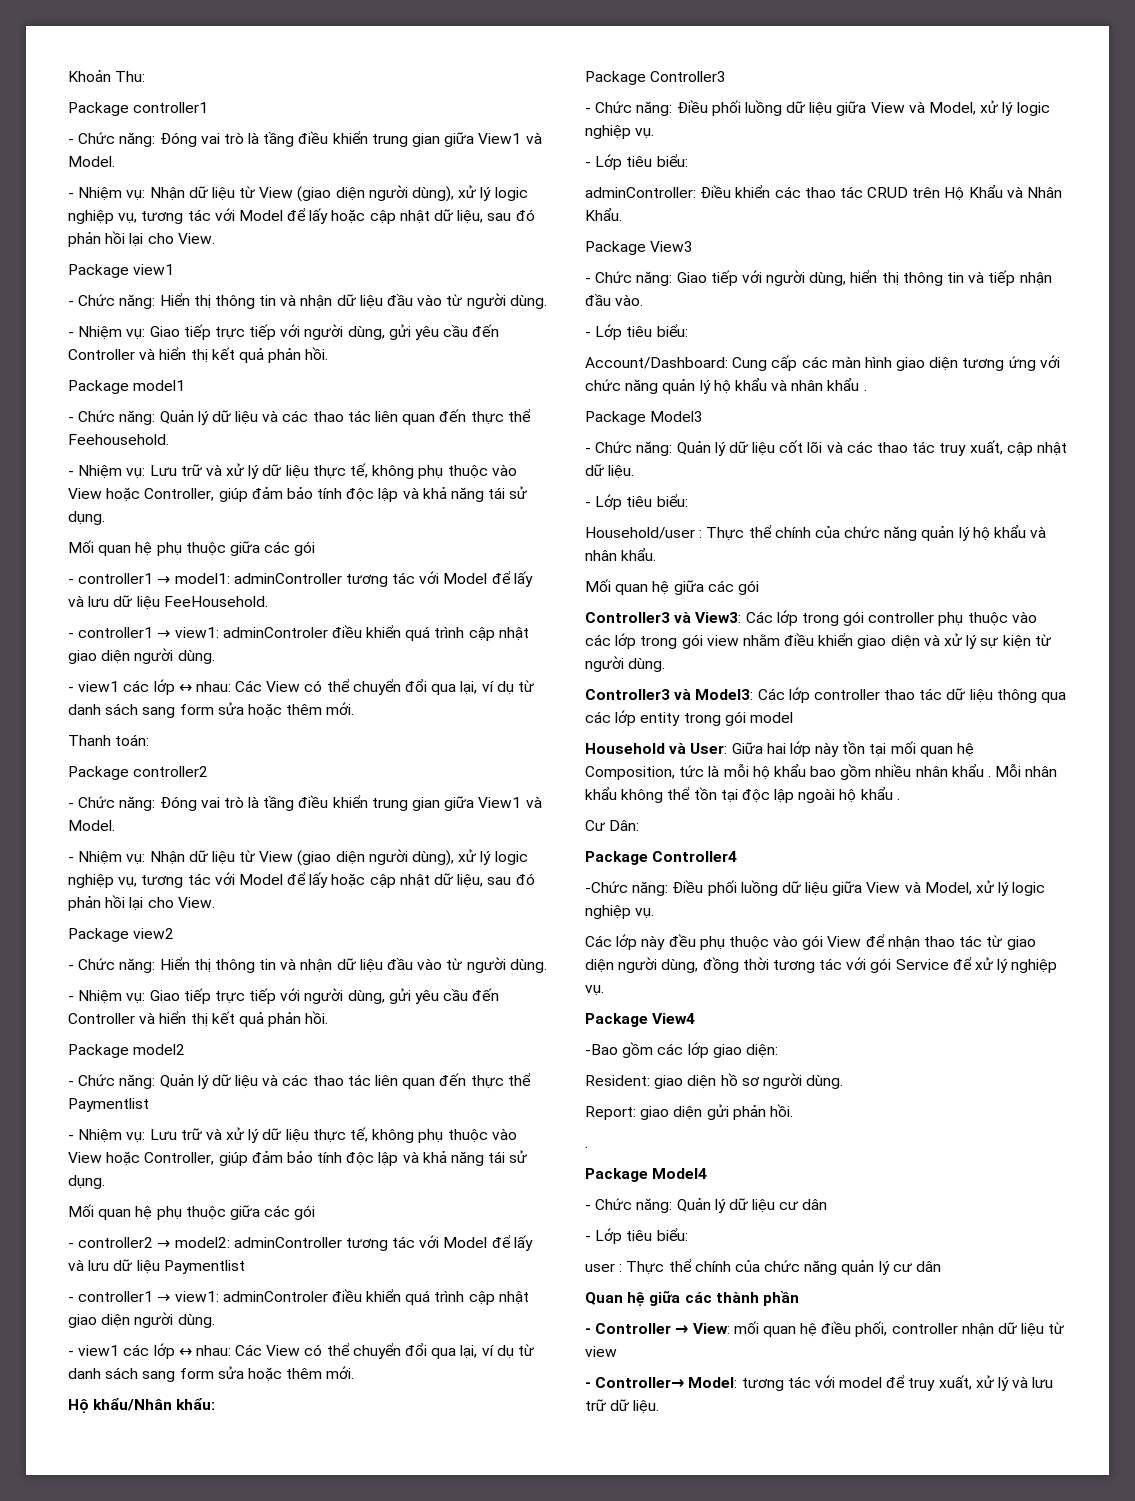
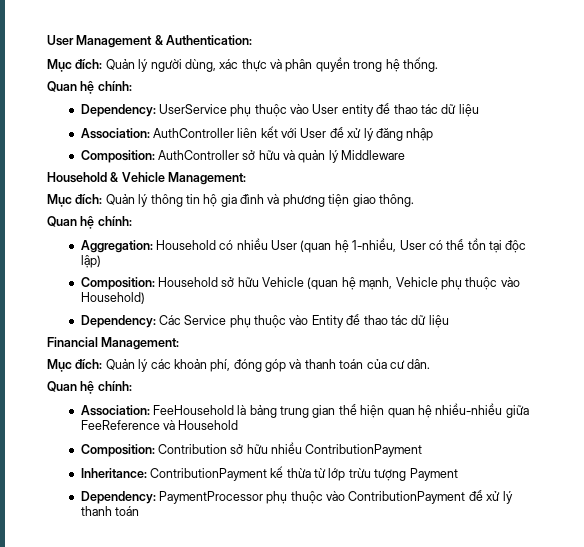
- Khoản Thu:
- Package controller1
- - Chức năng: Đóng vai trò là tầng điều khiển trung gian giữa View1 và Model.
- - Nhiệm vụ: Nhận dữ liệu từ View (giao diện người dùng), xử lý logic nghiệp vụ, tương tác với Model để lấy hoặc cập nhật dữ liệu, sau đó phản hồi lại cho View.
- Package view1
- - Chức năng: Hiển thị thông tin và nhận dữ liệu đầu vào từ người dùng.
- - Nhiệm vụ: Giao tiếp trực tiếp với người dùng, gửi yêu cầu đến Controller và hiển thị kết quả phản hồi.
- Package model1
- - Chức năng: Quản lý dữ liệu và các thao tác liên quan đến thực thể Feehousehold.
- - Nhiệm vụ: Lưu trữ và xử lý dữ liệu thực tế, không phụ thuộc vào View hoặc Controller, giúp đảm bảo tính độc lập và khả năng tái sử dụng.
- Mối quan hệ phụ thuộc giữa các gói
- - controller1 → model1: adminController tương tác với Model để lấy và lưu dữ liệu FeeHousehold.
- - controller1 → view1: adminControler điều khiển quá trình cập nhật giao diện người dùng.
- - view1 các lớp ↔ nhau: Các View có thể chuyển đổi qua lại, ví dụ từ danh sách sang form sửa hoặc thêm mới.
- Thanh toán:
- Package controller2
- - Chức năng: Đóng vai trò là tầng điều khiển trung gian giữa View1 và Model.
- - Nhiệm vụ: Nhận dữ liệu từ View (giao diện người dùng), xử lý logic nghiệp vụ, tương tác với Model để lấy hoặc cập nhật dữ liệu, sau đó phản hồi lại cho View.
- Package view2
- - Chức năng: Hiển thị thông tin và nhận dữ liệu đầu vào từ người dùng.
- - Nhiệm vụ: Giao tiếp trực tiếp với người dùng, gửi yêu cầu đến Controller và hiển thị kết quả phản hồi.
- Package model2
- - Chức năng: Quản lý dữ liệu và các thao tác liên quan đến thực thể Paymentlist
- - Nhiệm vụ: Lưu trữ và xử lý dữ liệu thực tế, không phụ thuộc vào View hoặc Controller, giúp đảm bảo tính độc lập và khả năng tái sử dụng.
- Mối quan hệ phụ thuộc giữa các gói
- - controller2 → model2: adminController tương tác với Model để lấy và lưu dữ liệu Paymentlist
- - controller1 → view1: adminControler điều khiển quá trình cập nhật giao diện người dùng.
- - view1 các lớp ↔ nhau: Các View có thể chuyển đổi qua lại, ví dụ từ danh sách sang form sửa hoặc thêm mới.
- Hộ khẩu/Nhân khẩu:
- Package Controller3
- - Chức năng: Điều phối luồng dữ liệu giữa View và Model, xử lý logic nghiệp vụ.
- - Lớp tiêu biểu:
- adminController: Điều khiển các thao tác CRUD trên Hộ Khẩu và Nhân Khẩu.
- Package View3
- - Chức năng: Giao tiếp với người dùng, hiển thị thông tin và tiếp nhận đầu vào.
- - Lớp tiêu biểu:
- Account/Dashboard: Cung cấp các màn hình giao diện tương ứng với chức năng quản lý hộ khẩu và nhân khẩu .
- Package Model3
- - Chức năng: Quản lý dữ liệu cốt lõi và các thao tác truy xuất, cập nhật dữ liệu.
- - Lớp tiêu biểu:
- Household/user : Thực thể chính của chức năng quản lý hộ khẩu và nhân khẩu.
- Mối quan hệ giữa các gói
- Controller3 và View3: Các lớp trong gói controller phụ thuộc vào các lớp trong gói view nhằm điều khiển giao diện và xử lý sự kiện từ người dùng.
- Controller3 và Model3: Các lớp controller thao tác dữ liệu thông qua các lớp entity trong gói model
- Household và User: Giữa hai lớp này tồn tại mối quan hệ Composition, tức là mỗi hộ khẩu bao gồm nhiều nhân khẩu . Mỗi nhân khẩu không thể tồn tại độc lập ngoài hộ khẩu .
- Cư Dân:
- Package Controller4
- -Chức năng: Điều phối luồng dữ liệu giữa View và Model, xử lý logic nghiệp vụ.
- Các lớp này đều phụ thuộc vào gói View để nhận thao tác từ giao diện người dùng, đồng thời tương tác với gói Service để xử lý nghiệp vụ.
- Package View4
- -Bao gồm các lớp giao diện:
- Resident: giao diện hồ sơ người dùng.
- Report: giao diện gửi phản hồi.
- .
- Package Model4
- - Chức năng: Quản lý dữ liệu cư dân
- - Lớp tiêu biểu:
- user : Thực thể chính của chức năng quản lý cư dân
- Quan hệ giữa các thành phần
- - Controller → View: mối quan hệ điều phối, controller nhận dữ liệu từ view
- - Controller→ Model: tương tác với model để truy xuất, xử lý và lưu trữ dữ liệu.
+ User Management & Authentication:
+ Mục đích: Quản lý người dùng, xác thực và phân quyền trong hệ thống.
+ Quan hệ chính:
+ Dependency: UserService phụ thuộc vào User entity để thao tác dữ liệu
+ Association: AuthController liên kết với User để xử lý đăng nhập
+ Composition: AuthController sở hữu và quản lý Middleware
+ Household & Vehicle Management:
+ Mục đích: Quản lý thông tin hộ gia đình và phương tiện giao thông.
+ Quan hệ chính:
+ Aggregation: Household có nhiều User (quan hệ 1-nhiều, User có thể tồn tại độc lập)
+ Composition: Household sở hữu Vehicle (quan hệ mạnh, Vehicle phụ thuộc vào Household)
+ Dependency: Các Service phụ thuộc vào Entity để thao tác dữ liệu
+ Financial Management:
+ Mục đích: Quản lý các khoản phí, đóng góp và thanh toán của cư dân.
+ Quan hệ chính:
+ Association: FeeHousehold là bảng trung gian thể hiện quan hệ nhiều-nhiều giữa FeeReference và Household
+ Composition: Contribution sở hữu nhiều ContributionPayment
+ Inheritance: ContributionPayment kế thừa từ lớp trừu tượng Payment
+ Dependency: PaymentProcessor phụ thuộc vào ContributionPayment để xử lý thanh toán

